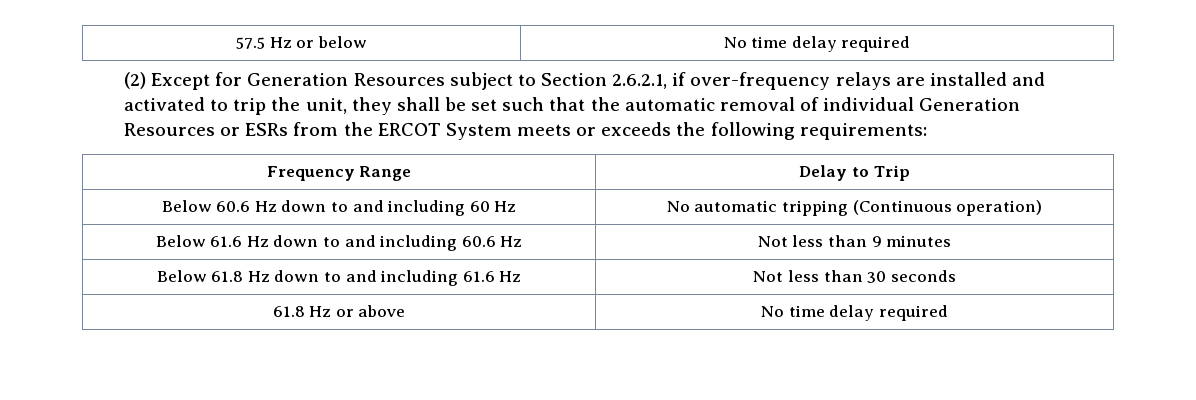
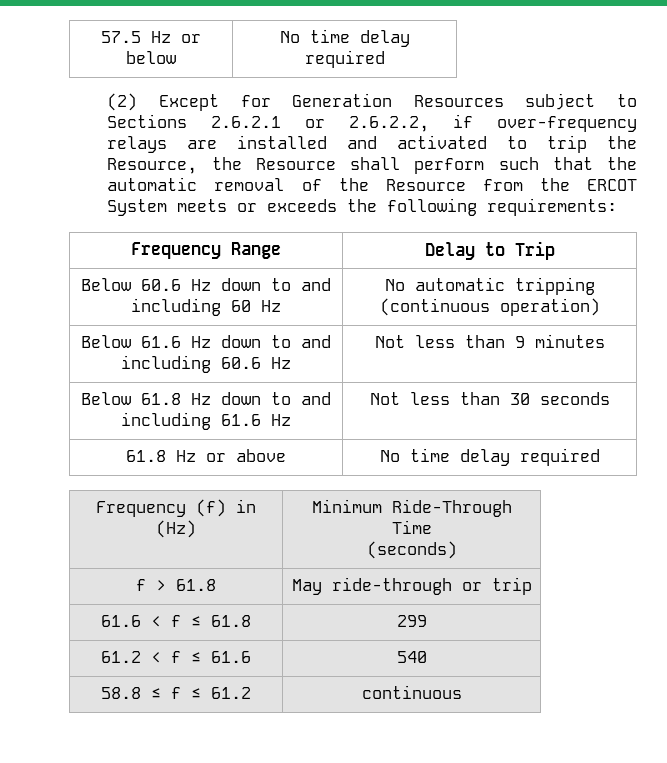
- (2) Except for Generation Resources subject to Section 2.6.2.1, if over-frequency relays are installed and activated to trip the unit, they shall be set such that the automatic removal of individual Generation Resources or ESRs from the ERCOT System meets or exceeds the following requirements:
+ (2) Except for Generation Resources subject to Sections 2.6.2.1 or 2.6.2.2, if over-frequency relays are installed and activated to trip the Resource, the Resource shall perform such that the automatic removal of the Resource from the ERCOT System meets or exceeds the following requirements:
- Below 60.6 Hz down to and including 60 Hz | No automatic tripping (Continuous operation)
+ Below 60.6 Hz down to and including 60 Hz | No automatic tripping (continuous operation)
+ Frequency (f) in (Hz) | Minimum Ride-Through Time
+ (seconds)
+ f > 61.8 | May ride-through or trip
+ 61.6 < f ≤ 61.8 | 299
+ 61.2 < f ≤ 61.6 | 540
+ 58.8 ≤ f ≤ 61.2 | continuous

